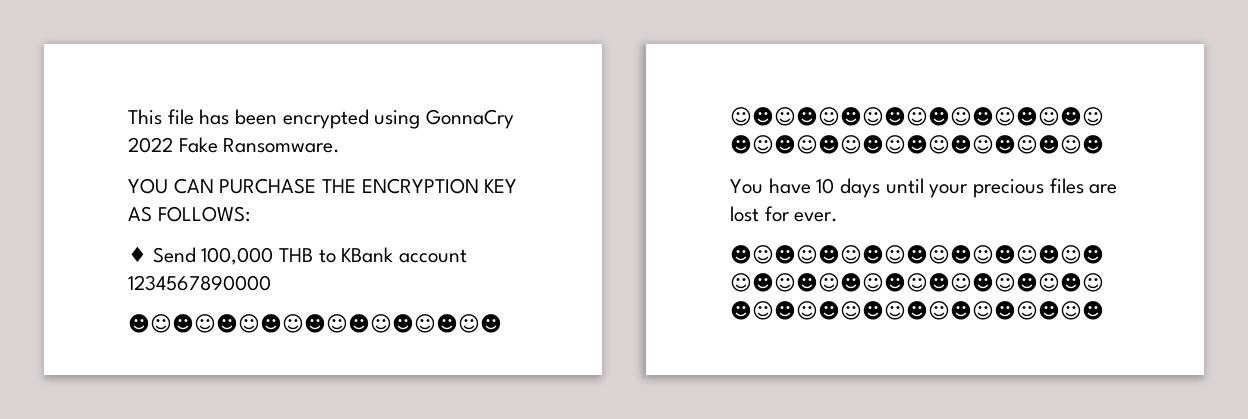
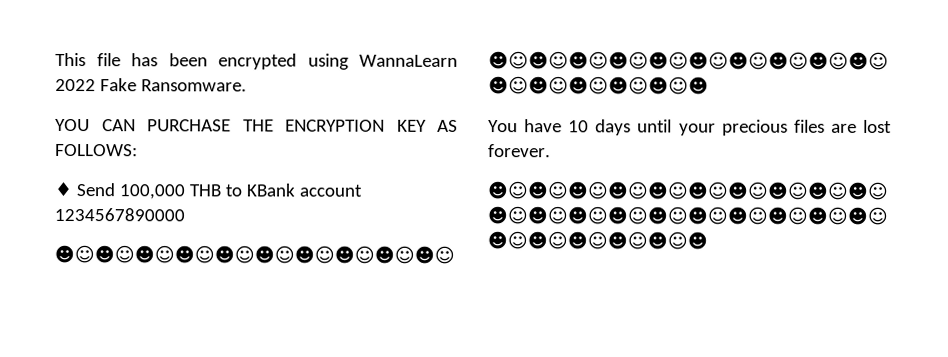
- This file has been encrypted using GonnaCry 2022 Fake Ransomware.
+ This file has been encrypted using WannaLearn 2022 Fake Ransomware.
- You have 10 days until your precious files are lost for ever.
+ You have 10 days until your precious files are lost forever.

